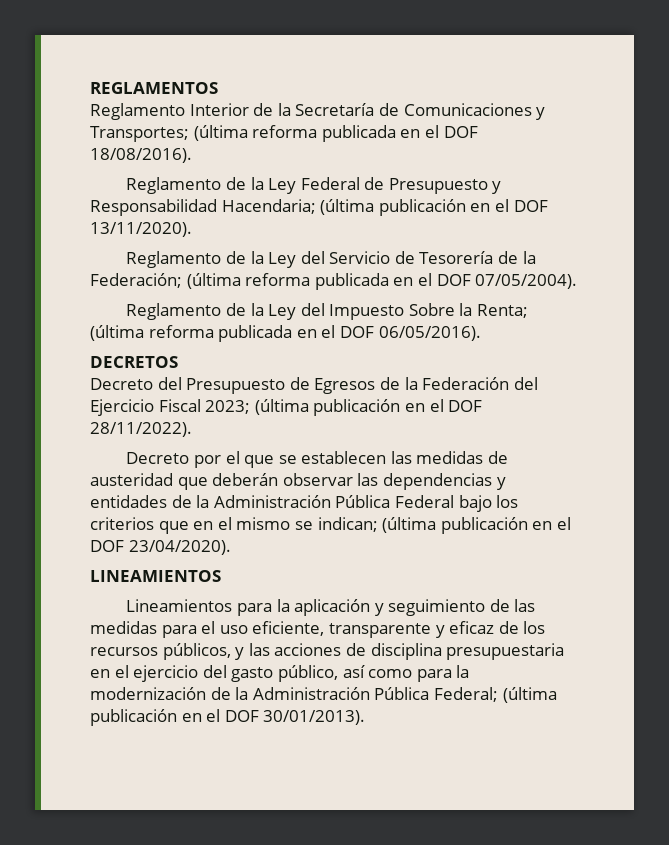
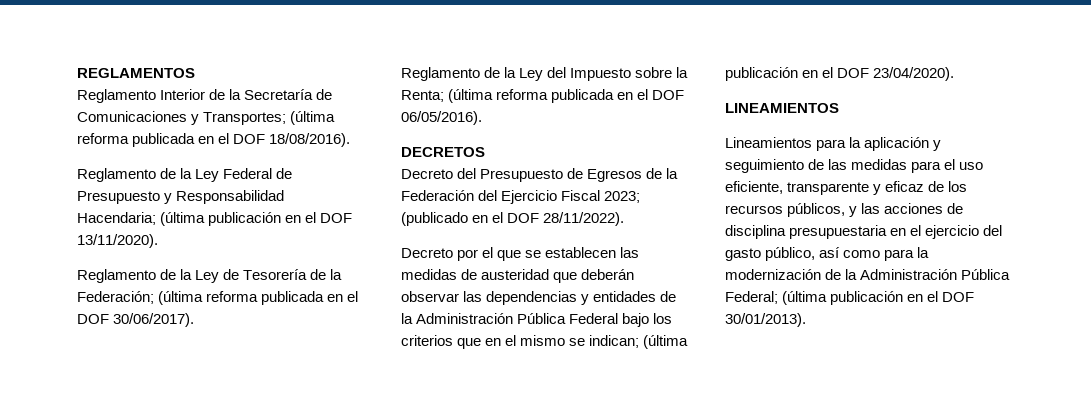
- Reglamento de la Ley del Servicio de Tesorería de la Federación; (última reforma publicada en el DOF 07/05/2004).
+ Reglamento de la Ley de Tesorería de la Federación; (última reforma publicada en el DOF 30/06/2017).
- Reglamento de la Ley del Impuesto Sobre la Renta; (última reforma publicada en el DOF 06/05/2016).
+ Reglamento de la Ley del Impuesto sobre la Renta; (última reforma publicada en el DOF 06/05/2016).
- Decreto del Presupuesto de Egresos de la Federación del Ejercicio Fiscal 2023; (última publicación en el DOF 28/11/2022).
+ Decreto del Presupuesto de Egresos de la Federación del Ejercicio Fiscal 2023; (publicado en el DOF 28/11/2022).

